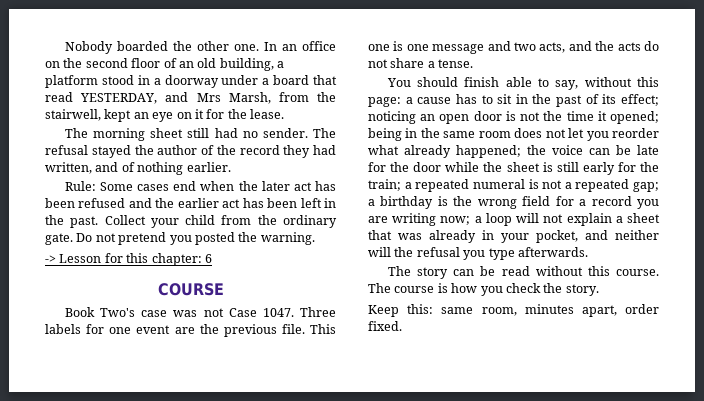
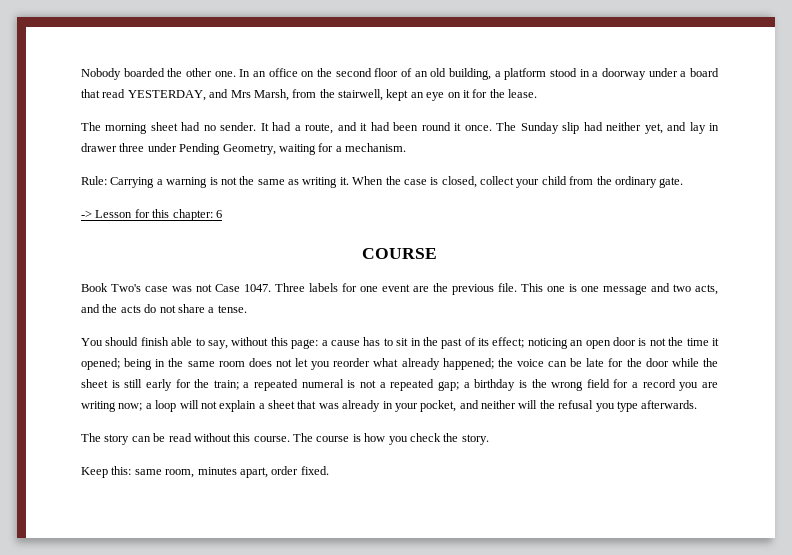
- The morning sheet still had no sender.
+ The morning sheet had no sender.
- The refusal stayed the author of the record they had written, and of nothing earlier.
- Rule: Some cases end when the later act has been refused and the earlier act has been left in the past. Collect your child from the ordinary gate. Do not pretend you posted the warning.
+ It had a route, and it had been round it once. The Sunday slip had neither yet, and lay in drawer three under Pending Geometry, waiting for a mechanism.
+ Rule: Carrying a warning is not the same as writing it. When the case is closed, collect your child from the ordinary gate.

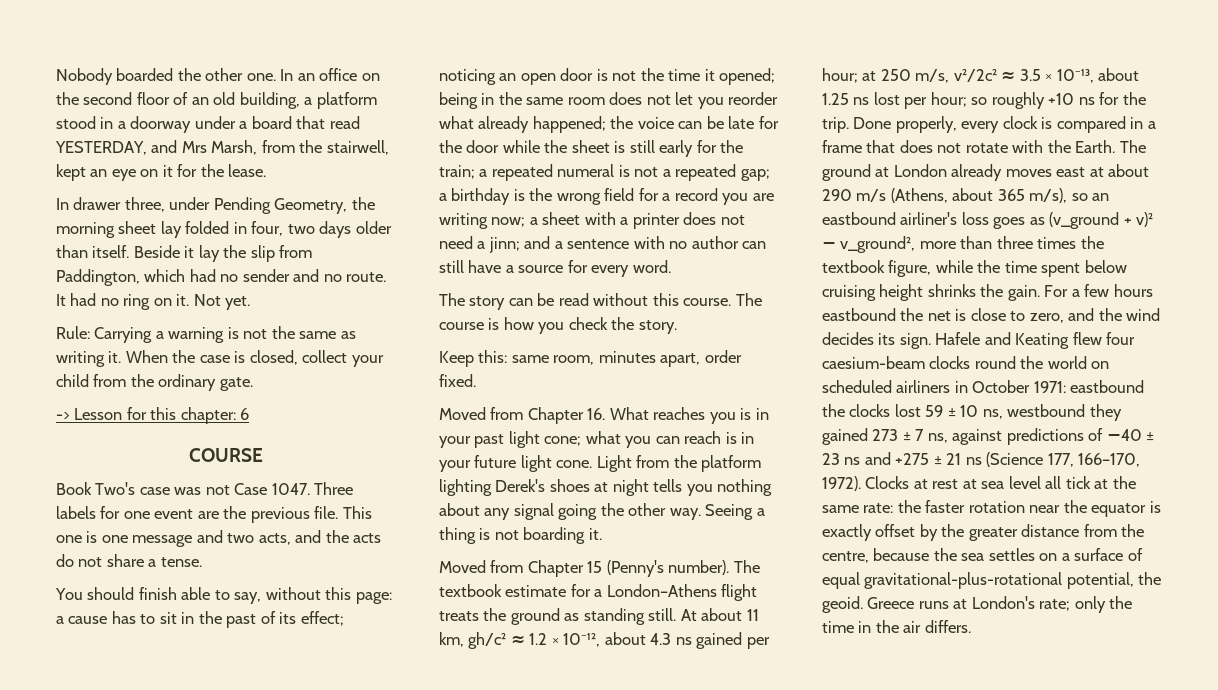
- The morning sheet had no sender. It had a route, and it had been round it once. The Sunday slip had neither yet, and lay in drawer three under Pending Geometry, waiting for a mechanism.
+ In drawer three, under Pending Geometry, the morning sheet lay folded in four, two days older than itself. Beside it lay the slip from Paddington, which had no sender and no route. It had no ring on it. Not yet.
- a loop will not explain a sheet that was already in your pocket, and neither will the refusal you type afterwards.
+ a sheet with a printer does not need a jinn; and a sentence with no author can still have a source for every word.
+ Moved from Chapter 16. What reaches you is in your past light cone; what you can reach is in your future light cone. Light from the platform lighting Derek's shoes at night tells you nothing about any signal going the other way. Seeing a thing is not boarding it.
+ Moved from Chapter 15 (Penny's number). The textbook estimate for a London–Athens flight treats the ground as standing still. At about 11 km, gh/c² ≈ 1.2 × 10⁻¹², about 4.3 ns gained per hour; at 250 m/s, v²/2c² ≈ 3.5 × 10⁻¹³, about 1.25 ns lost per hour; so roughly +10 ns for the trip. Done properly, every clock is compared in a frame that does not rotate with the Earth. The ground at London already moves east at about 290 m/s (Athens, about 365 m/s), so an eastbound airliner's loss goes as (v_ground + v)² − v_ground², more than three times the textbook figure, while the time spent below cruising height shrinks the gain. For a few hours eastbound the net is close to zero, and the wind decides its sign. Hafele and Keating flew four caesium-beam clocks round the world on scheduled airliners in October 1971: eastbound the clocks lost 59 ± 10 ns, westbound they gained 273 ± 7 ns, against predictions of −40 ± 23 ns and +275 ± 21 ns (Science 177, 166–170, 1972). Clocks at rest at sea level all tick at the same rate: the faster rotation near the equator is exactly offset by the greater distance from the centre, because the sea settles on a surface of equal gravitational-plus-rotational potential, the geoid. Greece runs at London's rate; only the time in the air differs.

